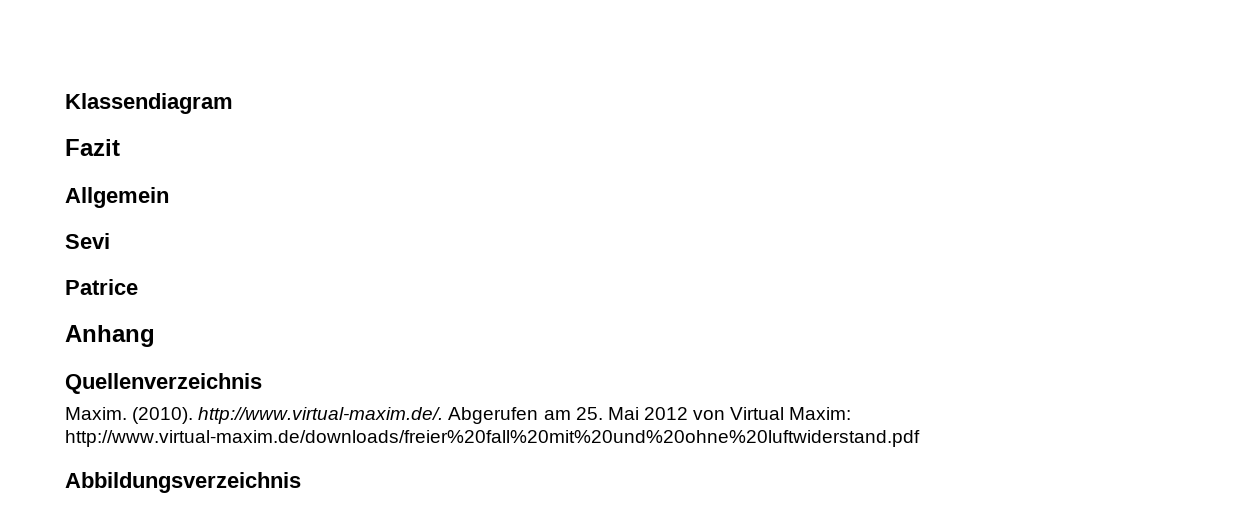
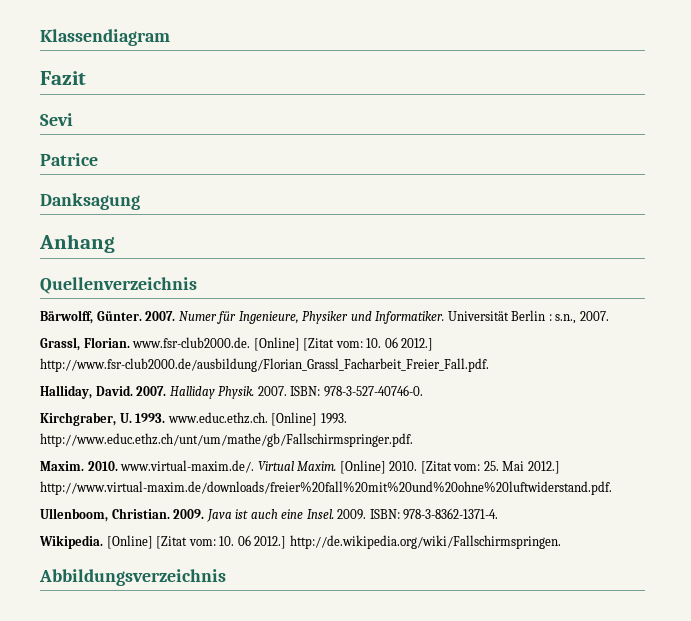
- Allgemein
+ Danksagung
- Maxim. (2010). http://www.virtual-maxim.de/. Abgerufen am 25. Mai 2012 von Virtual Maxim: http://www.virtual-maxim.de/downloads/freier%20fall%20mit%20und%20ohne%20luftwiderstand.pdf
+ Bärwolff, Günter. 2007. Numer für Ingenieure, Physiker und Informatiker. Universität Berlin : s.n., 2007.
+ Grassl, Florian. www.fsr-club2000.de. [Online] [Zitat vom: 10. 06 2012.] http://www.fsr-club2000.de/ausbildung/Florian_Grassl_Facharbeit_Freier_Fall.pdf.
+ Halliday, David. 2007. Halliday Physik. 2007. ISBN: 978-3-527-40746-0.
+ Kirchgraber, U. 1993. www.educ.ethz.ch. [Online] 1993. http://www.educ.ethz.ch/unt/um/mathe/gb/Fallschirmspringer.pdf.
+ Maxim. 2010. www.virtual-maxim.de/. Virtual Maxim. [Online] 2010. [Zitat vom: 25. Mai 2012.] http://www.virtual-maxim.de/downloads/freier%20fall%20mit%20und%20ohne%20luftwiderstand.pdf.
+ Ullenboom, Christian. 2009. Java ist auch eine Insel. 2009. ISBN: 978-3-8362-1371-4.
+ Wikipedia. [Online] [Zitat vom: 10. 06 2012.] http://de.wikipedia.org/wiki/Fallschirmspringen.

